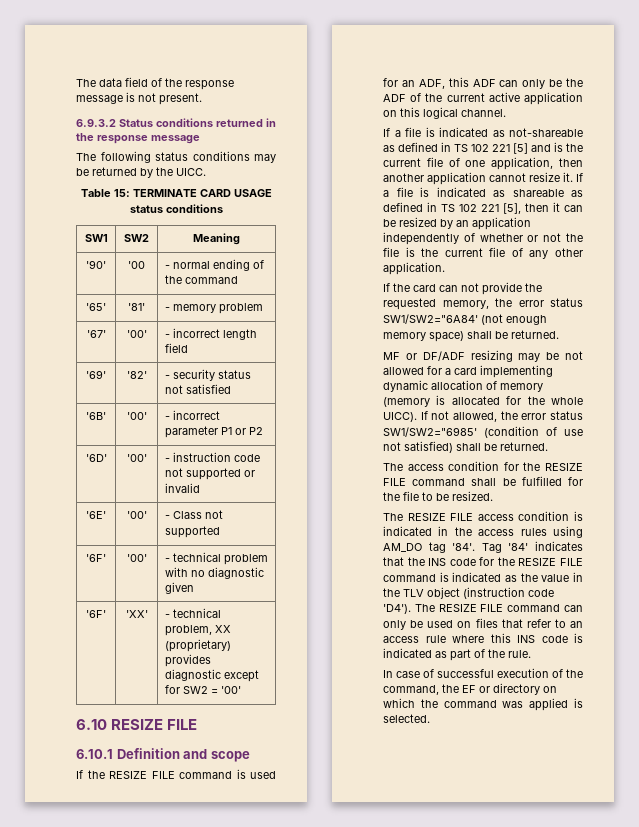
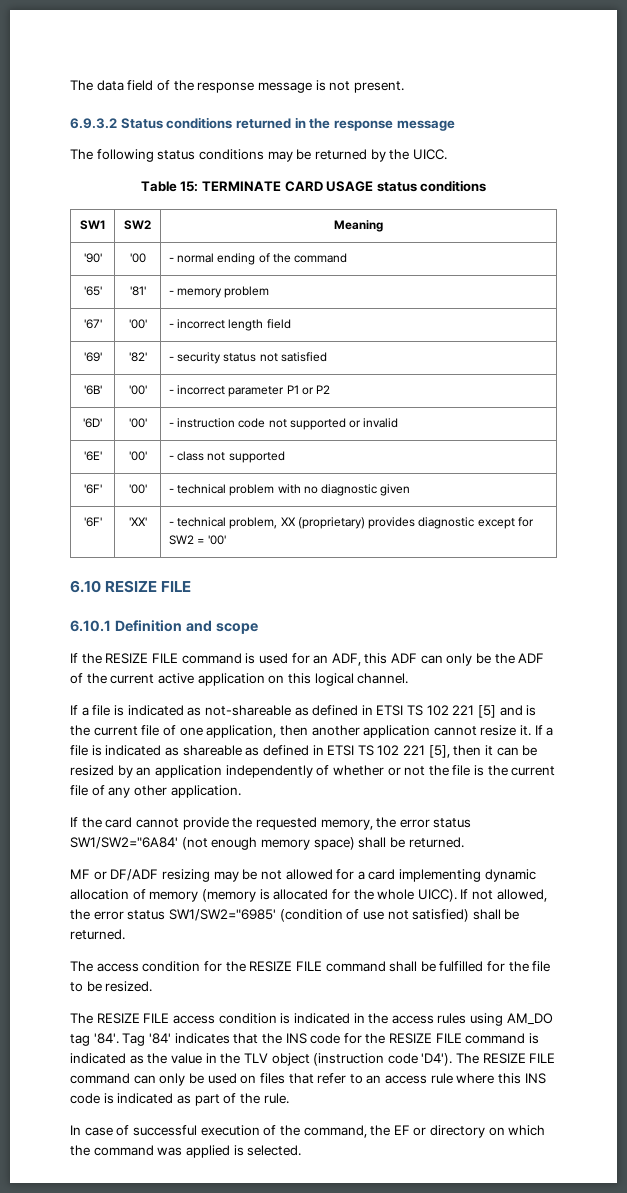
- '6E' | '00' | - Class not supported
+ '6E' | '00' | - class not supported
- If a file is indicated as not-shareable as defined in TS 102 221 [5] and is the current file of one application, then another application cannot resize it.
+ If a file is indicated as not-shareable as defined in ETSI TS 102 221 [5] and is the current file of one application, then another application cannot resize it.
- If a file is indicated as shareable as defined in TS 102 221 [5], then it can be resized by an application independently of whether or not the file is the current file of any other application.
+ If a file is indicated as shareable as defined in ETSI TS 102 221 [5], then it can be resized by an application independently of whether or not the file is the current file of any other application.
- If the card can not provide the requested memory, the error status SW1/SW2="6A84' (not enough memory space) shall be returned.
+ If the card cannot provide the requested memory, the error status SW1/SW2="6A84' (not enough memory space) shall be returned.

